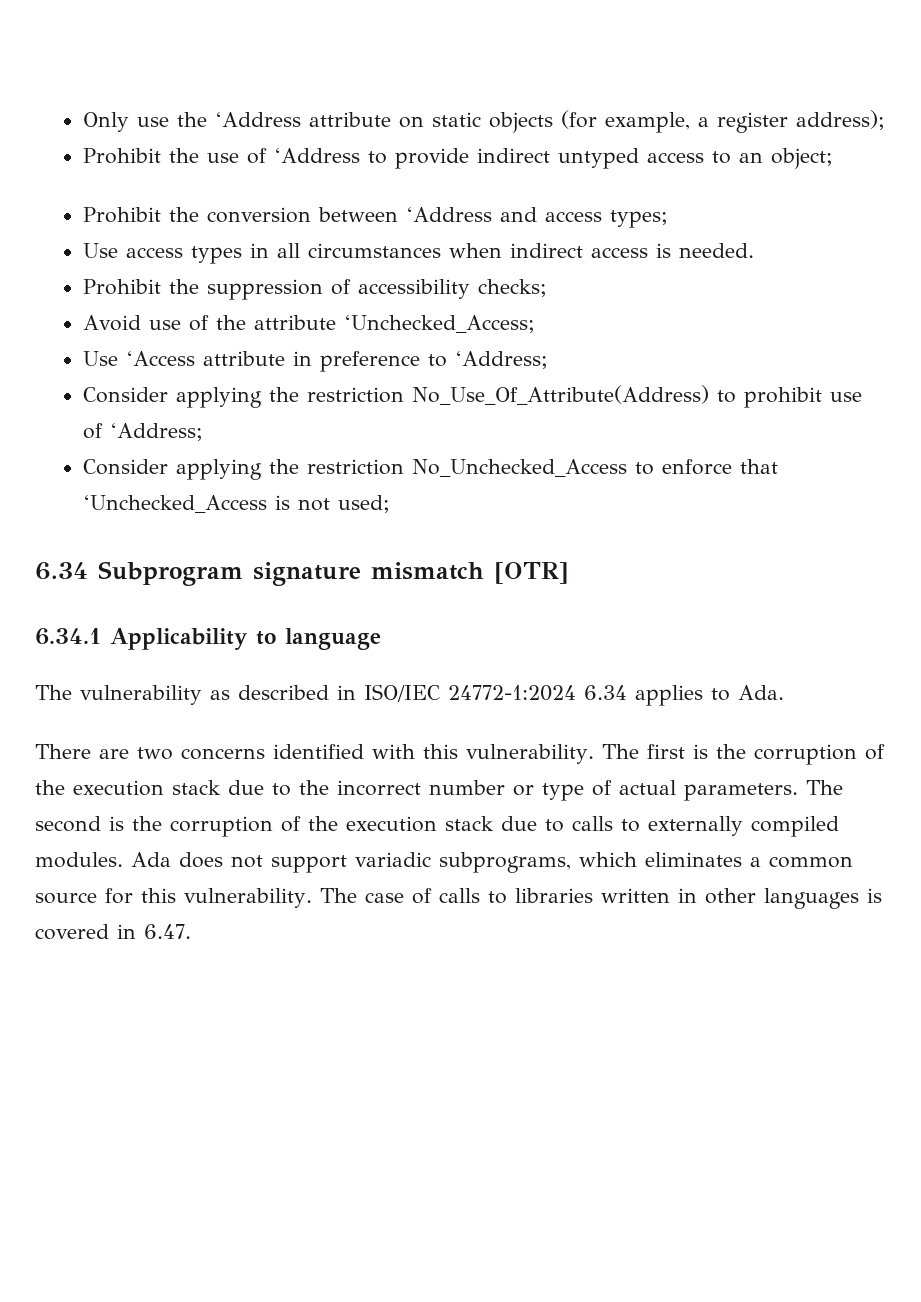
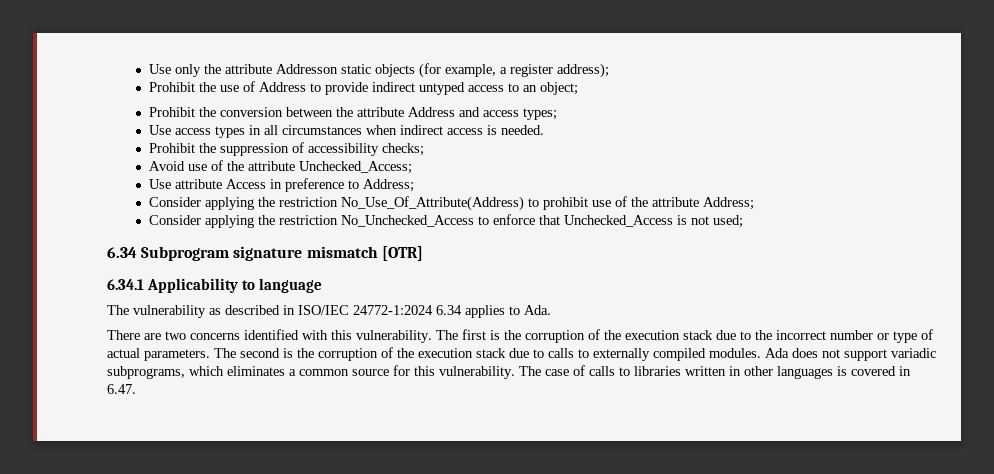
- Only use the ‘Address attribute on static objects (for example, a register address);
+ Use only the attribute Addresson static objects (for example, a register address);
- Prohibit the use of ‘Address to provide indirect untyped access to an object;
+ Prohibit the use of Address to provide indirect untyped access to an object;
- Prohibit the conversion between ‘Address and access types;
+ Prohibit the conversion between the attribute Address and access types;
- Avoid use of the attribute ‘Unchecked_Access;
- Use ‘Access attribute in preference to ‘Address;
+ Avoid use of the attribute Unchecked_Access;
+ Use attribute Access in preference to Address;
- Consider applying the restriction No_Use_Of_Attribute(Address) to prohibit use of ‘Address;
+ Consider applying the restriction No_Use_Of_Attribute(Address) to prohibit use of the attribute Address;
- Consider applying the restriction No_Unchecked_Access to enforce that ‘Unchecked_Access is not used;
+ Consider applying the restriction No_Unchecked_Access to enforce that Unchecked_Access is not used;

